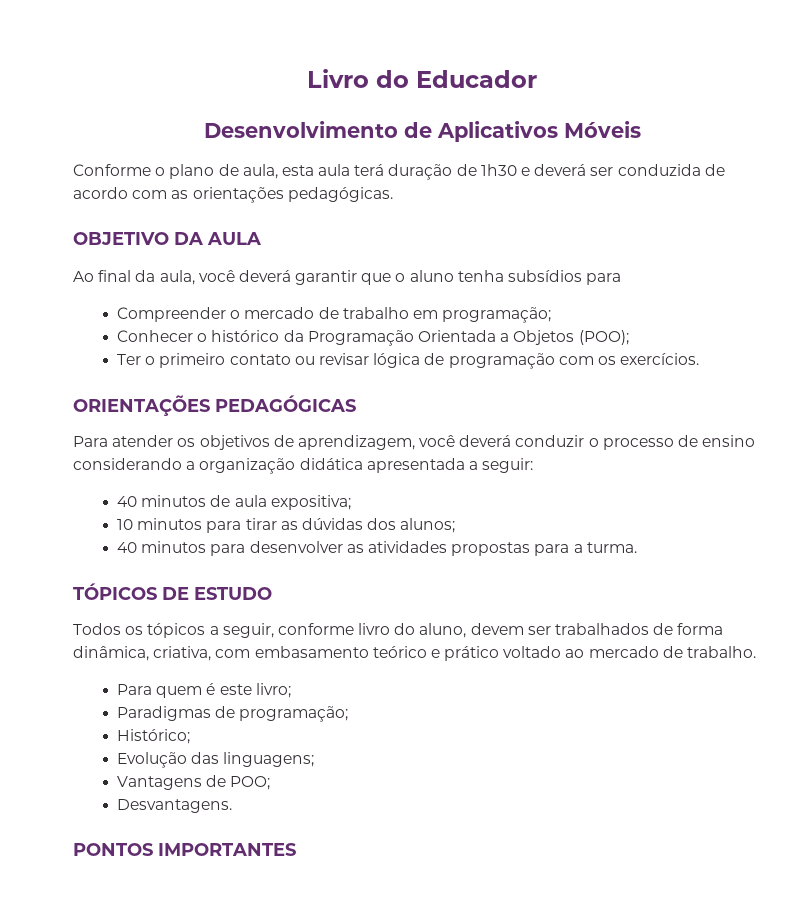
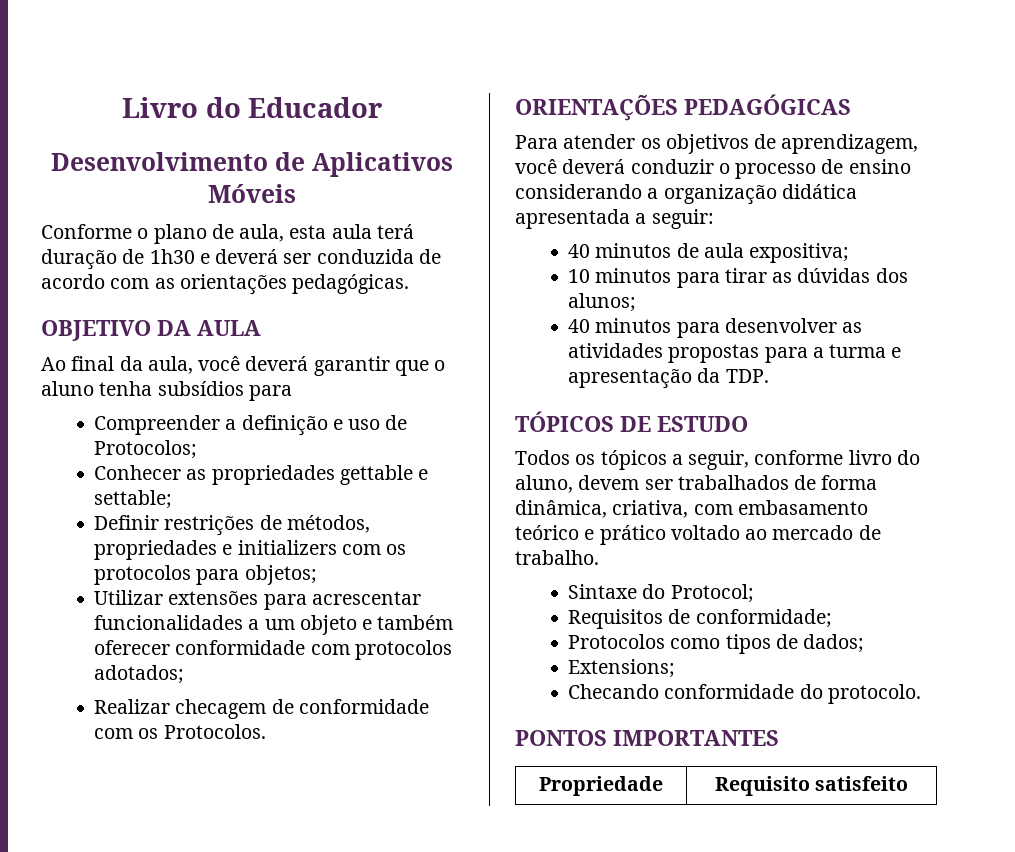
- Compreender o mercado de trabalho em programação;
- Conhecer o histórico da Programação Orientada a Objetos (POO);
- Ter o primeiro contato ou revisar lógica de programação com os exercícios.
+ Compreender a definição e uso de Protocolos;
+ Conhecer as propriedades gettable e settable;
+ Definir restrições de métodos, propriedades e initializers com os protocolos para objetos;
+ Utilizar extensões para acrescentar funcionalidades a um objeto e também oferecer conformidade com protocolos adotados;
+ Realizar checagem de conformidade com os Protocolos.
- 40 minutos para desenvolver as atividades propostas para a turma.
+ 40 minutos para desenvolver as atividades propostas para a turma e apresentação da TDP.
- Para quem é este livro;
- Paradigmas de programação;
- Histórico;
- Evolução das linguagens;
- Vantagens de POO;
- Desvantagens.
+ Sintaxe do Protocol;
+ Requisitos de conformidade;
+ Protocolos como tipos de dados;
+ Extensions;
+ Checando conformidade do protocolo.
+ Propriedade | Requisito satisfeito

